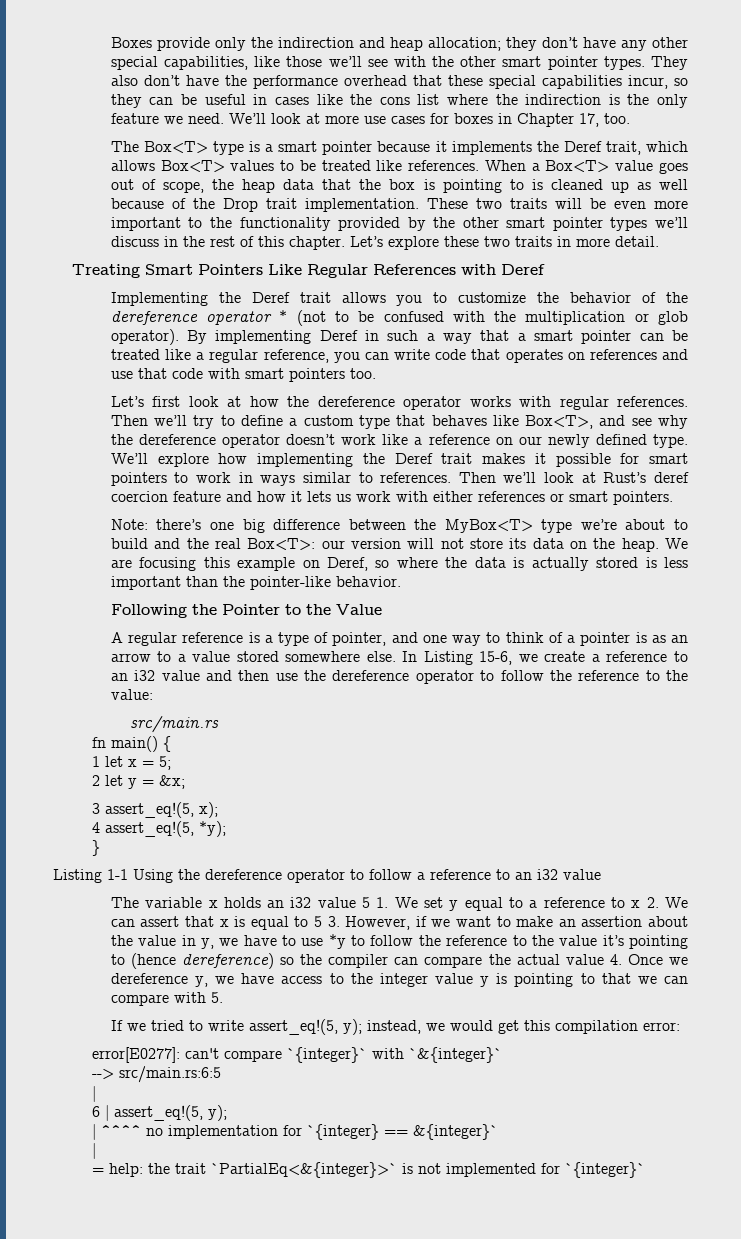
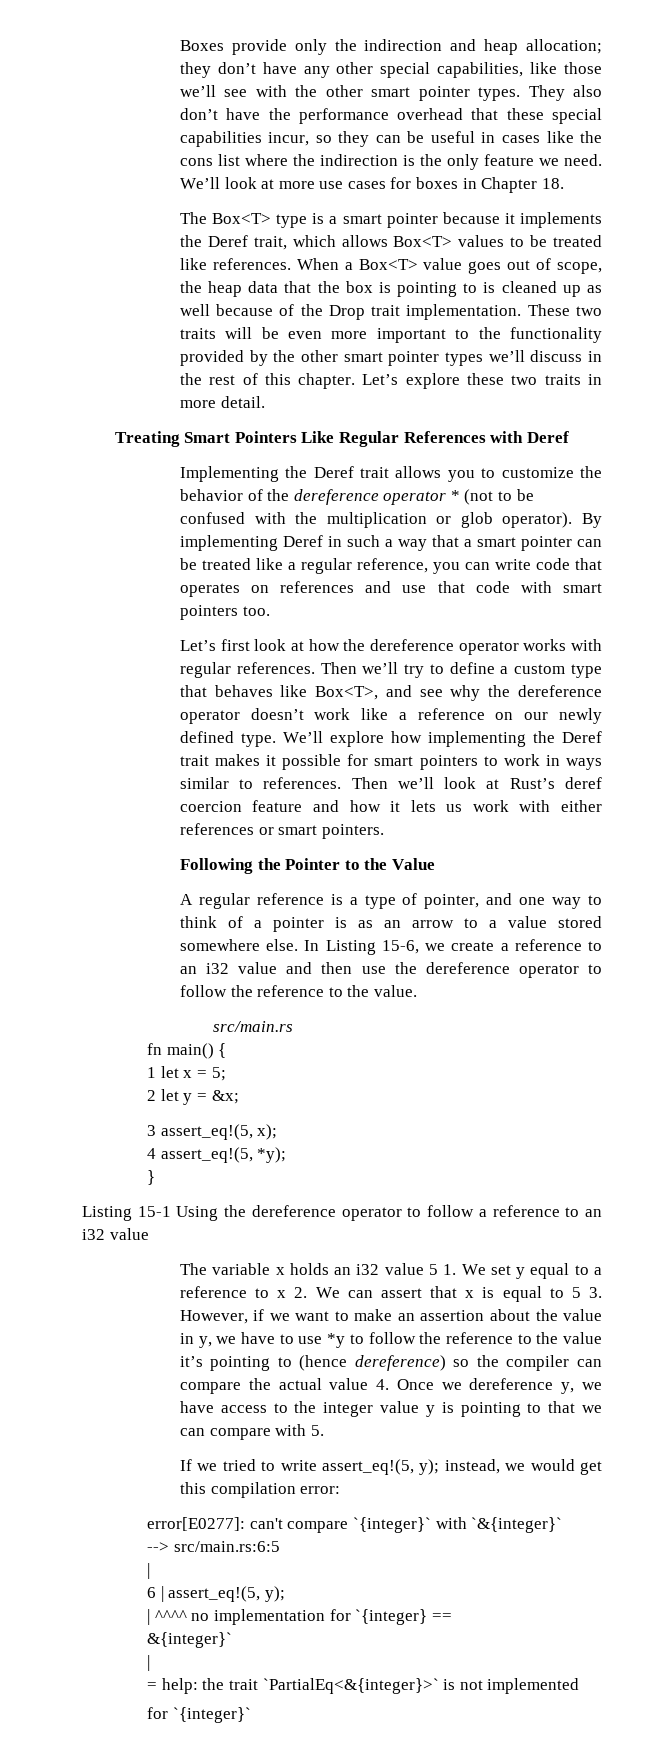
- We’ll look at more use cases for boxes in Chapter 17, too.
+ We’ll look at more use cases for boxes in Chapter 18.
- Note: there’s one big difference between the MyBox<T> type we’re about to build and the real Box<T>: our version will not store its data on the heap. We are focusing this example on Deref, so where the data is actually stored is less important than the pointer-like behavior.
- In Listing 15-6, we create a reference to an i32 value and then use the dereference operator to follow the reference to the value:
+ In Listing 15-6, we create a reference to an i32 value and then use the dereference operator to follow the reference to the value.
- Listing 1-1 Using the dereference operator to follow a reference to an i32 value
+ Listing 15-1 Using the dereference operator to follow a reference to an i32 value
- | ^^^^ no implementation for `{integer} == &{integer}`
+ | ^^^^ no implementation for `{integer} ==
+ &{integer}`
- = help: the trait `PartialEq<&{integer}>` is not implemented for `{integer}`
+ = help: the trait `PartialEq<&{integer}>` is not implemented
+ for `{integer}`

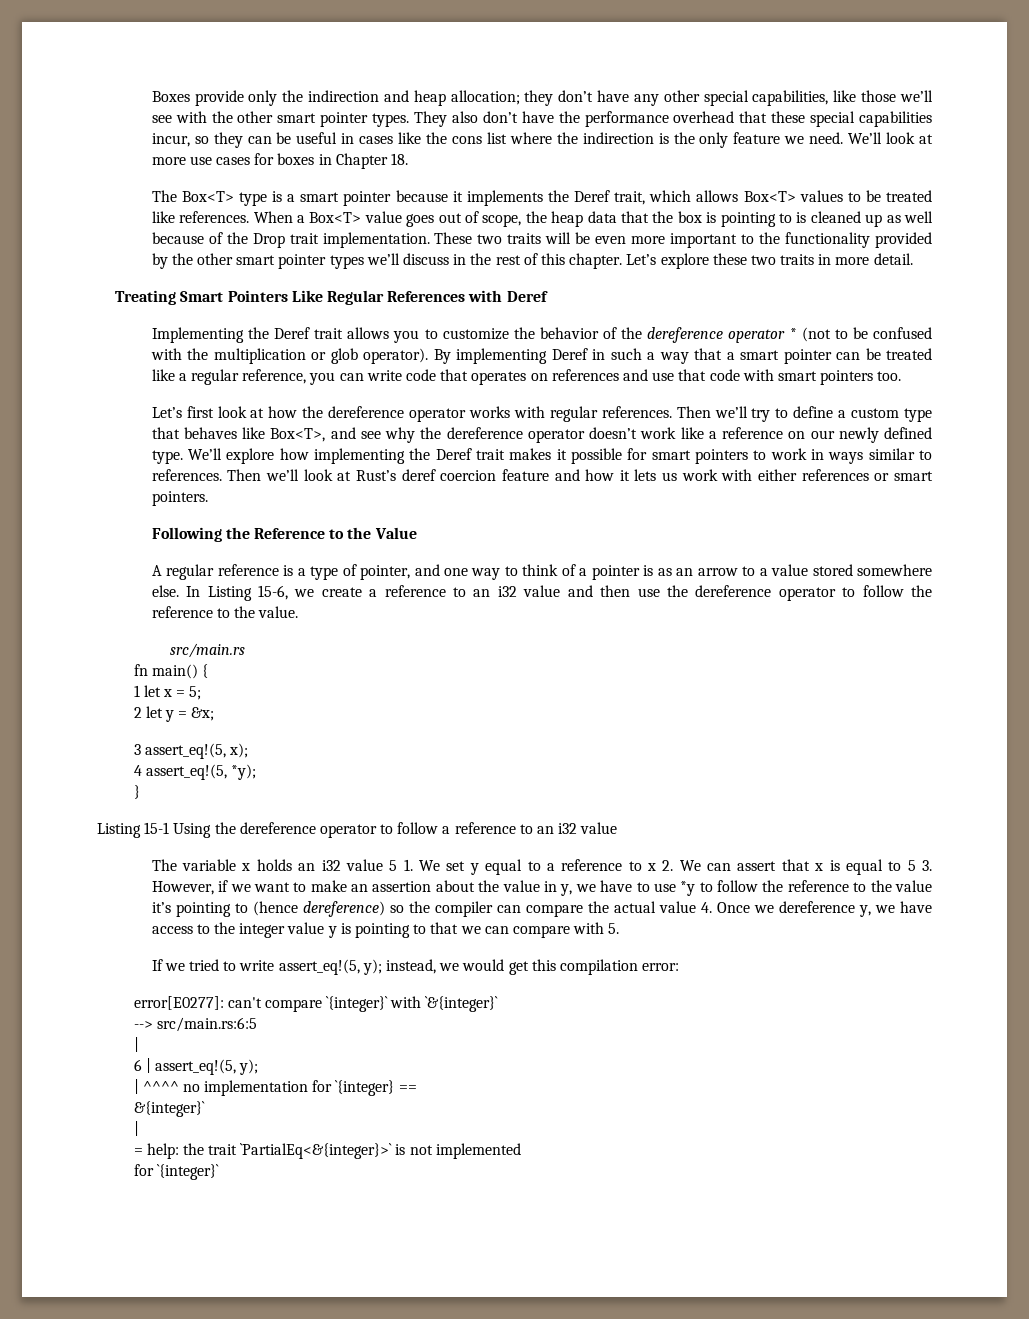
- Following the Pointer to the Value
+ Following the Reference to the Value

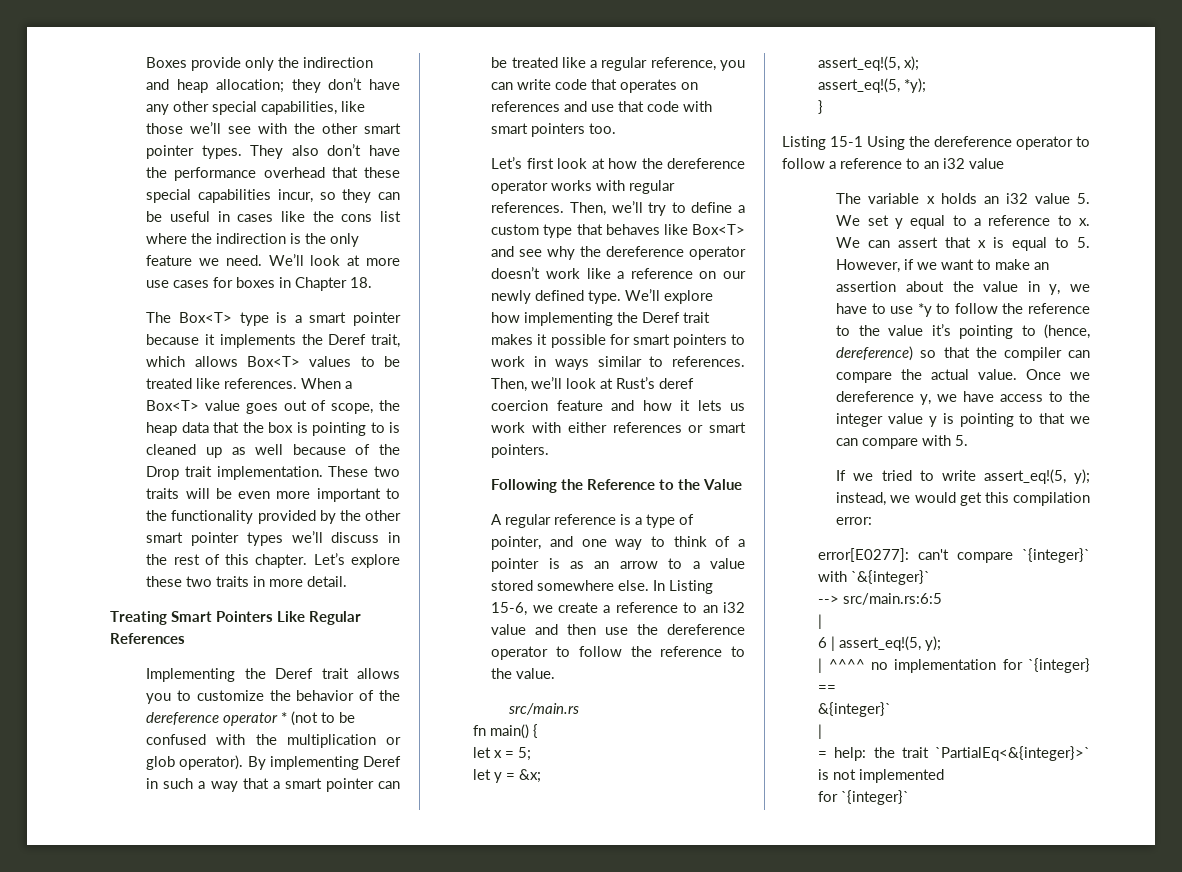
- Treating Smart Pointers Like Regular References with Deref
+ Treating Smart Pointers Like Regular References
- Then we’ll try to define a custom type that behaves like Box<T>, and see why the dereference operator doesn’t work like a reference on our newly defined type.
+ Then, we’ll try to define a custom type that behaves like Box<T> and see why the dereference operator doesn’t work like a reference on our newly defined type.
- Then we’ll look at Rust’s deref coercion feature and how it lets us work with either references or smart pointers.
+ Then, we’ll look at Rust’s deref coercion feature and how it lets us work with either references or smart pointers.
- 1 let x = 5;
+ let x = 5;
- 2 let y = &x;
+ let y = &x;
- 3 assert_eq!(5, x);
+ assert_eq!(5, x);
- 4 assert_eq!(5, *y);
+ assert_eq!(5, *y);
- The variable x holds an i32 value 5 1. We set y equal to a reference to x 2. We can assert that x is equal to 5 3. However, if we want to make an assertion about the value in y, we have to use *y to follow the reference to the value it’s pointing to (hence dereference) so the compiler can compare the actual value 4. Once we dereference y, we have access to the integer value y is pointing to that we can compare with 5.
+ The variable x holds an i32 value 5. We set y equal to a reference to x. We can assert that x is equal to 5. However, if we want to make an assertion about the value in y, we have to use *y to follow the reference to the value it’s pointing to (hence, dereference) so that the compiler can compare the actual value. Once we dereference y, we have access to the integer value y is pointing to that we can compare with 5.

